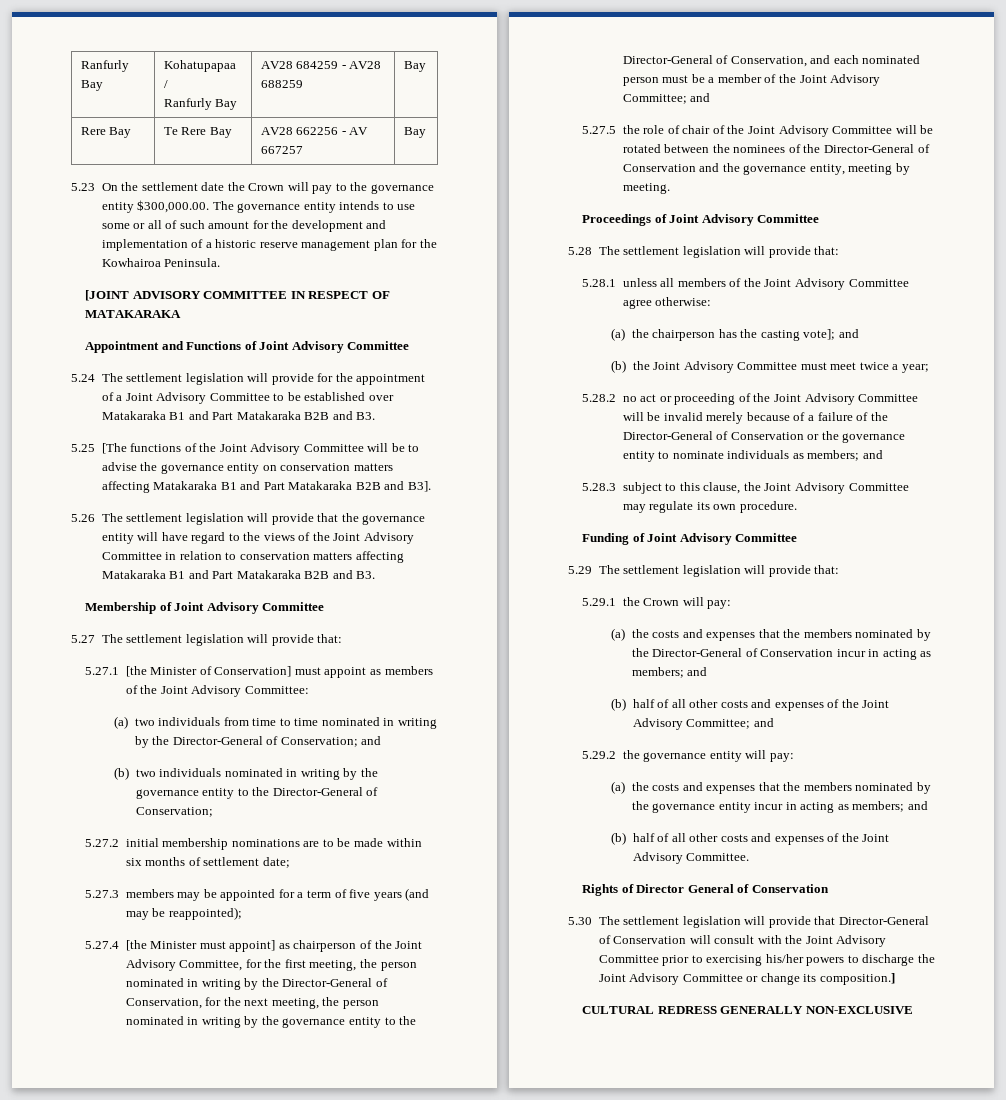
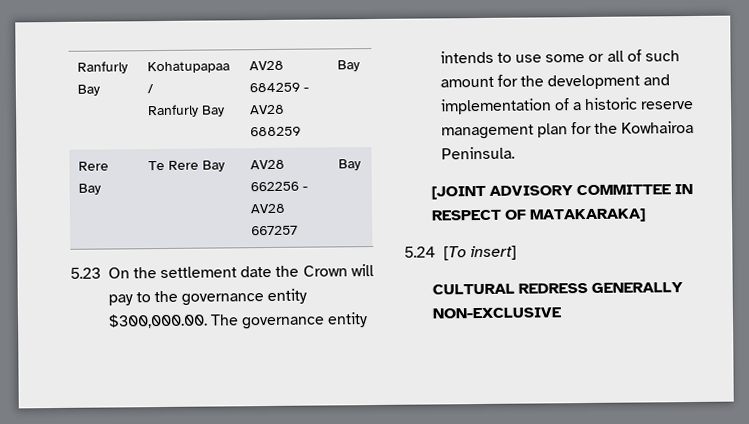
- Rere Bay | Te Rere Bay | AV28 662256 - AV 667257 | Bay
+ Rere Bay | Te Rere Bay | AV28 662256 - AV28 667257 | Bay
- [JOINT ADVISORY COMMITTEE IN RESPECT OF MATAKARAKA
- Appointment and Functions of Joint Advisory Committee
- 5.24 The settlement legislation will provide for the appointment of a Joint Advisory Committee to be established over Matakaraka B1 and Part Matakaraka B2B and B3.
- 5.25 [The functions of the Joint Advisory Committee will be to advise the governance entity on conservation matters affecting Matakaraka B1 and Part Matakaraka B2B and B3].
- 5.26 The settlement legislation will provide that the governance entity will have regard to the views of the Joint Advisory Committee in relation to conservation matters affecting Matakaraka B1 and Part Matakaraka B2B and B3.
- Membership of Joint Advisory Committee
- 5.27 The settlement legislation will provide that:
- 5.27.1 [the Minister of Conservation] must appoint as members of the Joint Advisory Committee:
- (a) two individuals from time to time nominated in writing by the Director-General of Conservation; and
- (b) two individuals nominated in writing by the governance entity to the Director-General of Conservation;
- 5.27.2 initial membership nominations are to be made within six months of settlement date;
- 5.27.3 members may be appointed for a term of five years (and may be reappointed);
- 5.27.4 [the Minister must appoint] as chairperson of the Joint Advisory Committee, for the first meeting, the person nominated in writing by the Director-General of Conservation, for the next meeting, the person nominated in writing by the governance entity to the Director-General of Conservation, and each nominated person must be a member of the Joint Advisory Committee; and
- 5.27.5 the role of chair of the Joint Advisory Committee will be rotated between the nominees of the Director-General of Conservation and the governance entity, meeting by meeting.
- Proceedings of Joint Advisory Committee
- 5.28 The settlement legislation will provide that:
- 5.28.1 unless all members of the Joint Advisory Committee agree otherwise:
- (a) the chairperson has the casting vote]; and
- (b) the Joint Advisory Committee must meet twice a year;
- 5.28.2 no act or proceeding of the Joint Advisory Committee will be invalid merely because of a failure of the Director-General of Conservation or the governance entity to nominate individuals as members; and
- 5.28.3 subject to this clause, the Joint Advisory Committee may regulate its own procedure.
- Funding of Joint Advisory Committee
- 5.29 The settlement legislation will provide that:
- 5.29.1 the Crown will pay:
- (a) the costs and expenses that the members nominated by the Director-General of Conservation incur in acting as members; and
- (b) half of all other costs and expenses of the Joint Advisory Committee; and
- 5.29.2 the governance entity will pay:
- (a) the costs and expenses that the members nominated by the governance entity incur in acting as members; and
- (b) half of all other costs and expenses of the Joint Advisory Committee.
- Rights of Director General of Conservation
- 5.30 The settlement legislation will provide that Director-General of Conservation will consult with the Joint Advisory Committee prior to exercising his/her powers to discharge the Joint Advisory Committee or change its composition.]
+ [JOINT ADVISORY COMMITTEE IN RESPECT OF MATAKARAKA]
+ 5.24 [To insert]

